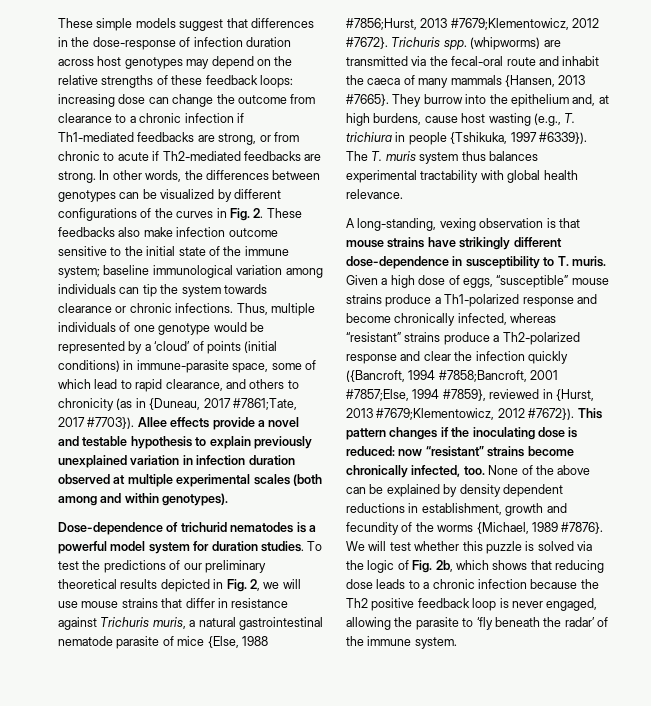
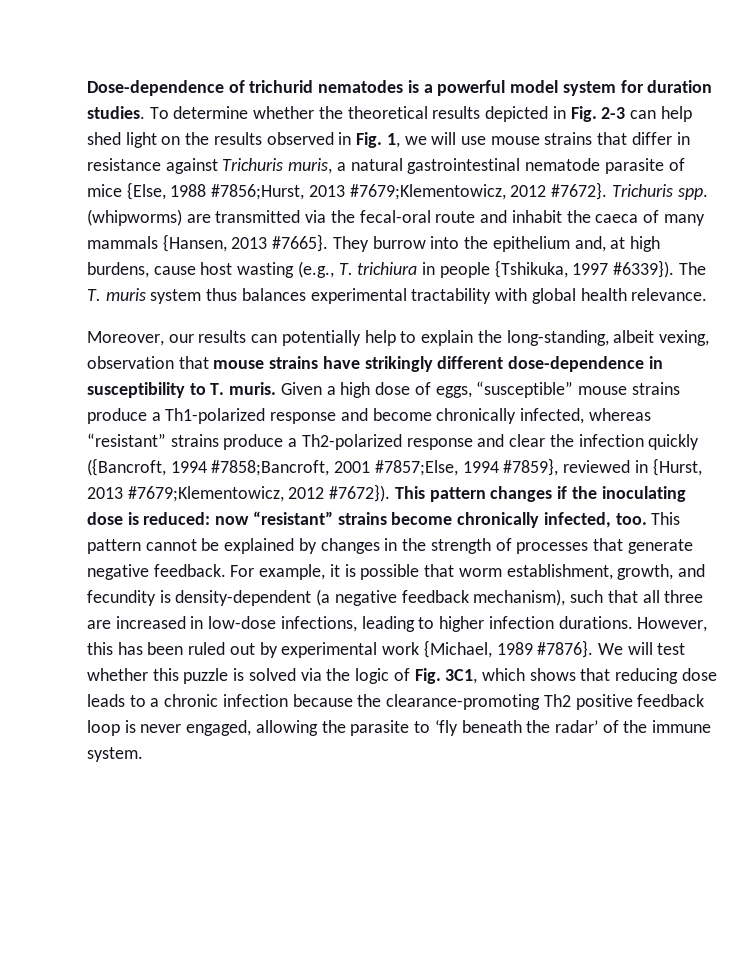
- These simple models suggest that differences in the dose-response of infection duration across host genotypes may depend on the relative strengths of these feedback loops: increasing dose can change the outcome from clearance to a chronic infection if Th1-mediated feedbacks are strong, or from chronic to acute if Th2-mediated feedbacks are strong. In other words, the differences between genotypes can be visualized by different configurations of the curves in Fig. 2. These feedbacks also make infection outcome sensitive to the initial state of the immune system; baseline immunological variation among individuals can tip the system towards clearance or chronic infections. Thus, multiple individuals of one genotype would be represented by a ‘cloud’ of points (initial conditions) in immune-parasite space, some of which lead to rapid clearance, and others to chronicity (as in {Duneau, 2017 #7861;Tate, 2017 #7703}). Allee effects provide a novel and testable hypothesis to explain previously unexplained variation in infection duration observed at multiple experimental scales (both among and within genotypes).
- To test the predictions of our preliminary theoretical results depicted in Fig. 2, we will use mouse strains that differ in resistance against Trichuris muris, a natural gastrointestinal nematode parasite of mice {Else, 1988 #7856;Hurst, 2013 #7679;Klementowicz, 2012 #7672}.
+ To determine whether the theoretical results depicted in Fig. 2-3 can help shed light on the results observed in Fig. 1, we will use mouse strains that differ in resistance against Trichuris muris, a natural gastrointestinal nematode parasite of mice {Else, 1988 #7856;Hurst, 2013 #7679;Klementowicz, 2012 #7672}.
- A long-standing, vexing observation is that mouse strains have strikingly different dose-dependence in susceptibility to T. muris.
+ Moreover, our results can potentially help to explain the long-standing, albeit vexing, observation that mouse strains have strikingly different dose-dependence in susceptibility to T. muris.
- None of the above can be explained by density dependent reductions in establishment, growth and fecundity of the worms {Michael, 1989 #7876}.
+ This pattern cannot be explained by changes in the strength of processes that generate negative feedback. For example, it is possible that worm establishment, growth, and fecundity is density-dependent (a negative feedback mechanism), such that all three are increased in low-dose infections, leading to higher infection durations. However, this has been ruled out by experimental work {Michael, 1989 #7876}.
- We will test whether this puzzle is solved via the logic of Fig. 2b, which shows that reducing dose leads to a chronic infection because the Th2 positive feedback loop is never engaged, allowing the parasite to ‘fly beneath the radar’ of the immune system.
+ We will test whether this puzzle is solved via the logic of Fig. 3C1, which shows that reducing dose leads to a chronic infection because the clearance-promoting Th2 positive feedback loop is never engaged, allowing the parasite to ‘fly beneath the radar’ of the immune system.

